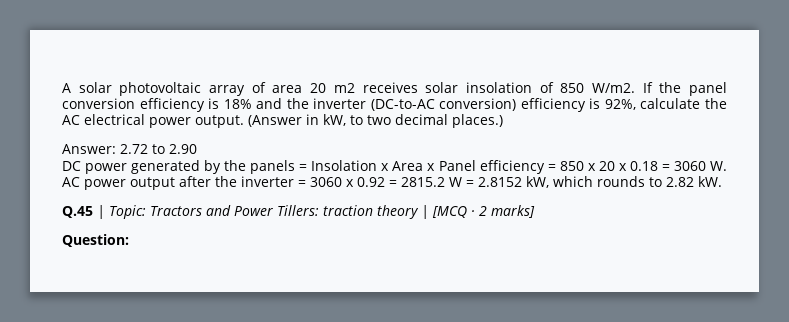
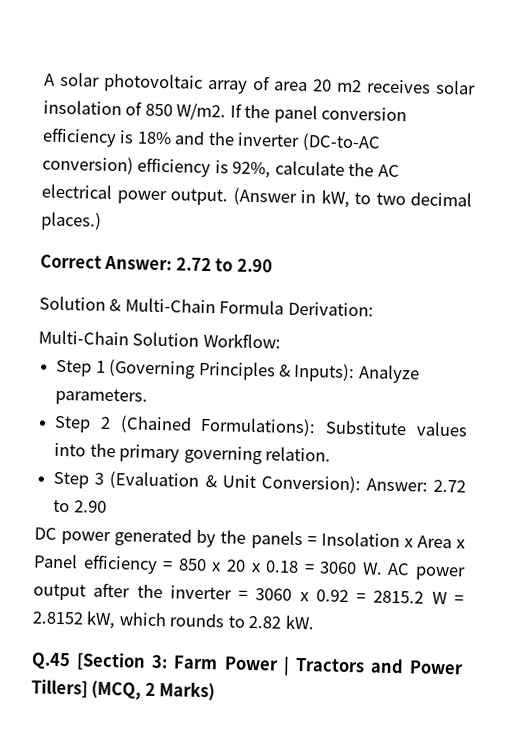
- Answer: 2.72 to 2.90
+ Correct Answer: 2.72 to 2.90
+ Solution & Multi-Chain Formula Derivation:
+ Multi-Chain Solution Workflow:
+ Step 1 (Governing Principles & Inputs): Analyze parameters.
+ Step 2 (Chained Formulations): Substitute values into the primary governing relation.
+ Step 3 (Evaluation & Unit Conversion): Answer: 2.72 to 2.90
- Q.45 | Topic: Tractors and Power Tillers: traction theory | [MCQ · 2 marks]
- Question:
+ Q.45 [Section 3: Farm Power | Tractors and Power Tillers] (MCQ, 2 Marks)

